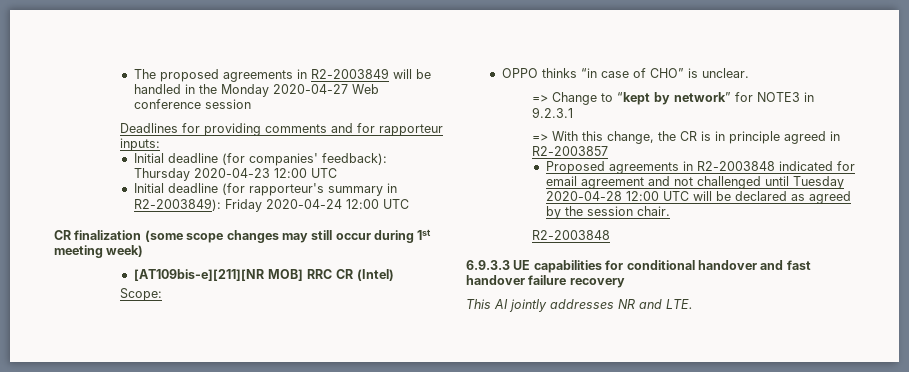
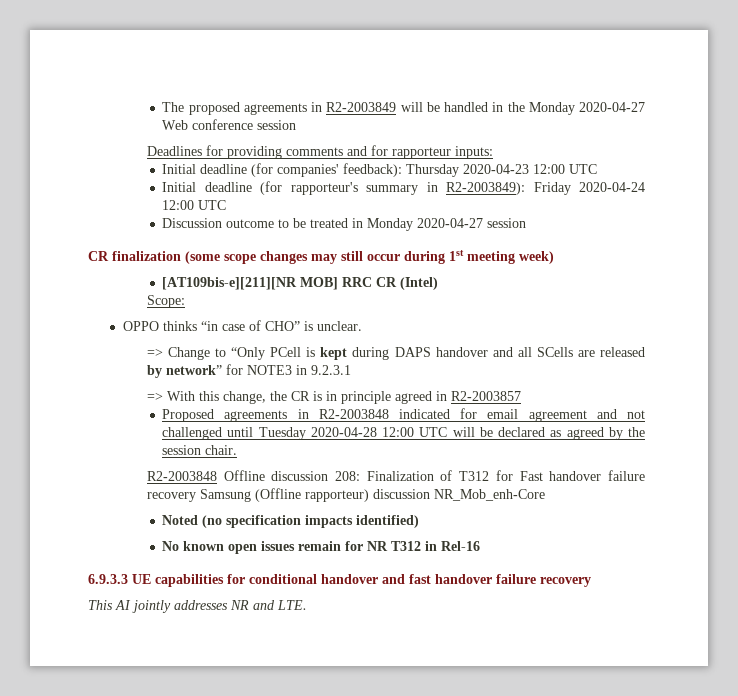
+ Discussion outcome to be treated in Monday 2020-04-27 session
- => Change to “kept by network” for NOTE3 in 9.2.3.1
+ => Change to “Only PCell is kept during DAPS handover and all SCells are released by network” for NOTE3 in 9.2.3.1
  Proposed agreements in R2-2003848 indicated for email agreement and not challenged until Tuesday 2020-04-28 12:00 UTC will be declared as agreed by the session chair.
- R2-2003848
+ R2-2003848 Offline discussion 208: Finalization of T312 for Fast handover failure recovery Samsung (Offline rapporteur) discussion NR_Mob_enh-Core
+ Noted (no specification impacts identified)
+ No known open issues remain for NR T312 in Rel-16

